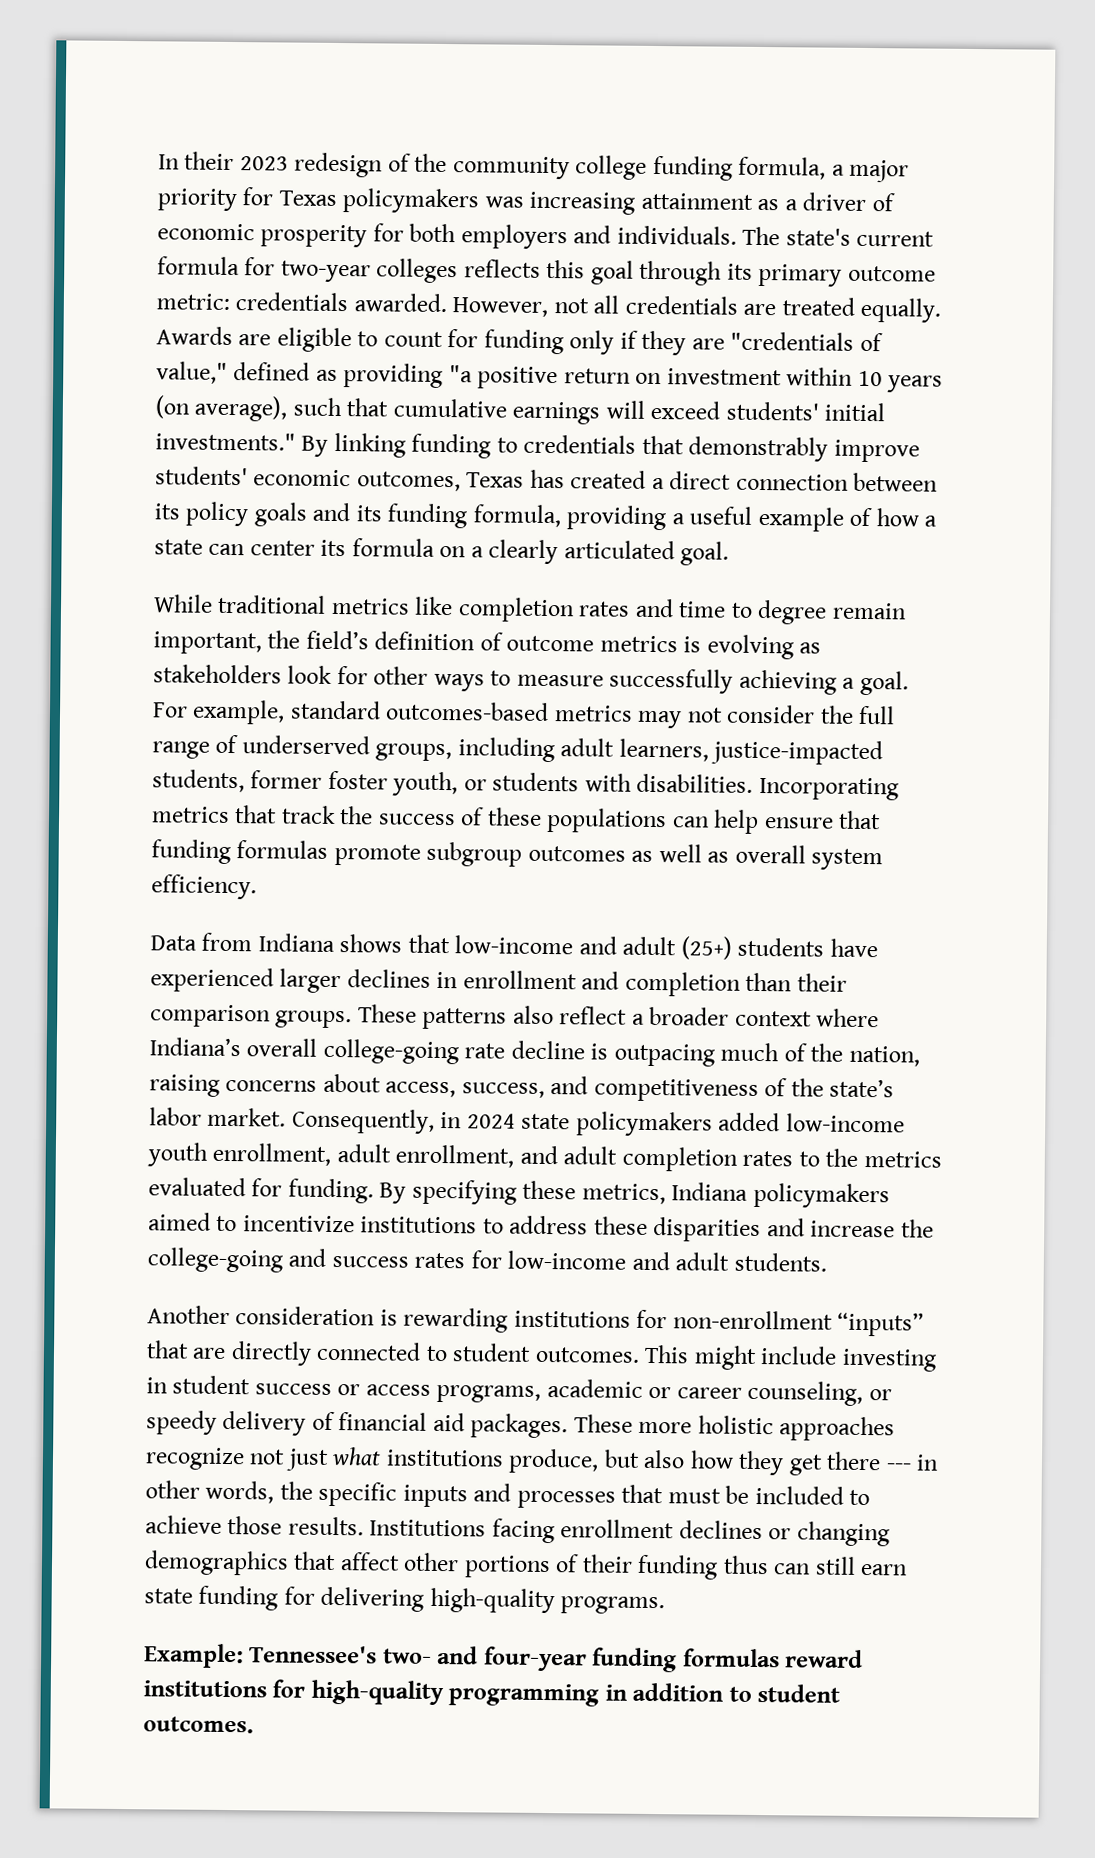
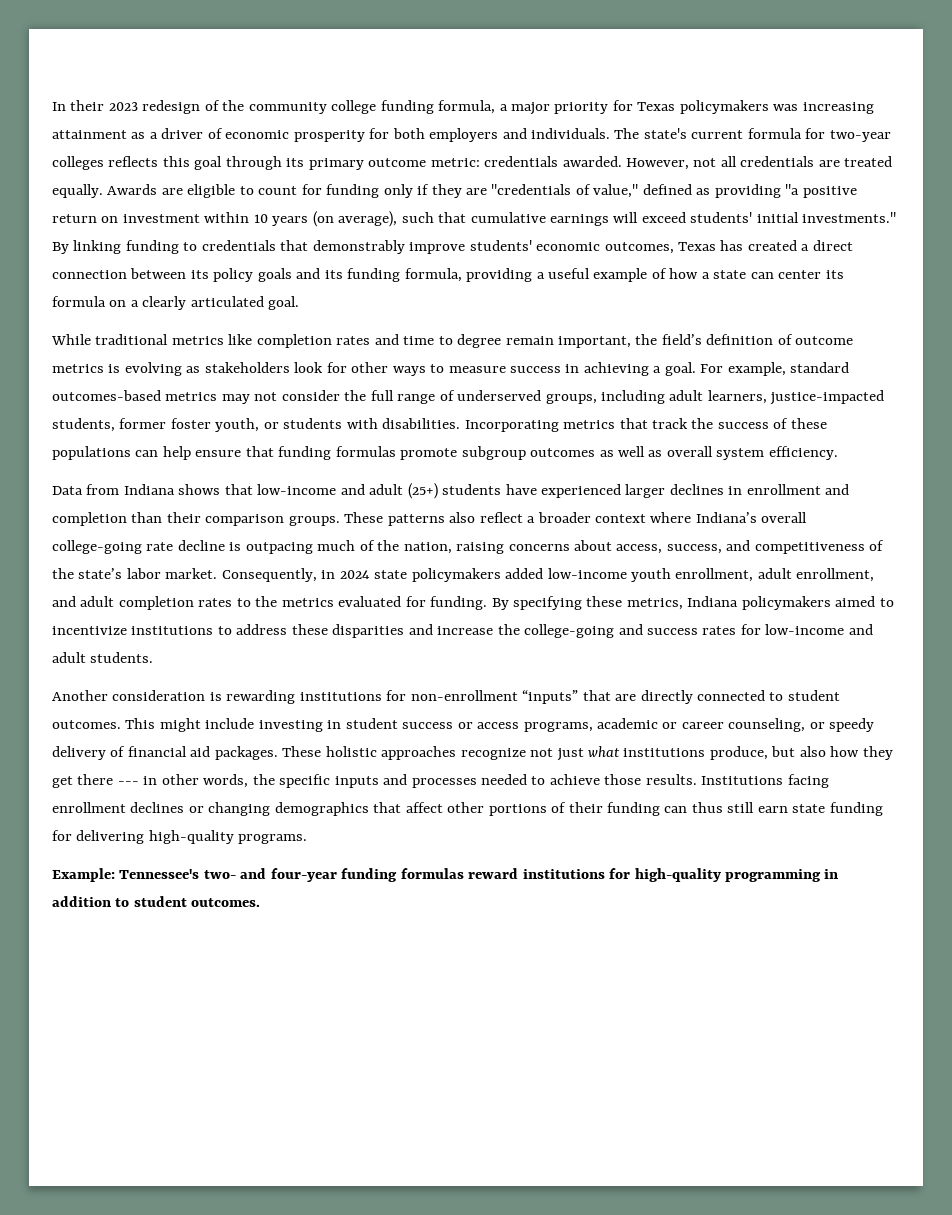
- While traditional metrics like completion rates and time to degree remain important, the field’s definition of outcome metrics is evolving as stakeholders look for other ways to measure successfully achieving a goal.
+ While traditional metrics like completion rates and time to degree remain important, the field’s definition of outcome metrics is evolving as stakeholders look for other ways to measure success in achieving a goal.
- These more holistic approaches recognize not just what institutions produce, but also how they get there --- in other words, the specific inputs and processes that must be included to achieve those results.
+ These holistic approaches recognize not just what institutions produce, but also how they get there --- in other words, the specific inputs and processes needed to achieve those results.
- Institutions facing enrollment declines or changing demographics that affect other portions of their funding thus can still earn state funding for delivering high-quality programs.
+ Institutions facing enrollment declines or changing demographics that affect other portions of their funding can thus still earn state funding for delivering high-quality programs.

